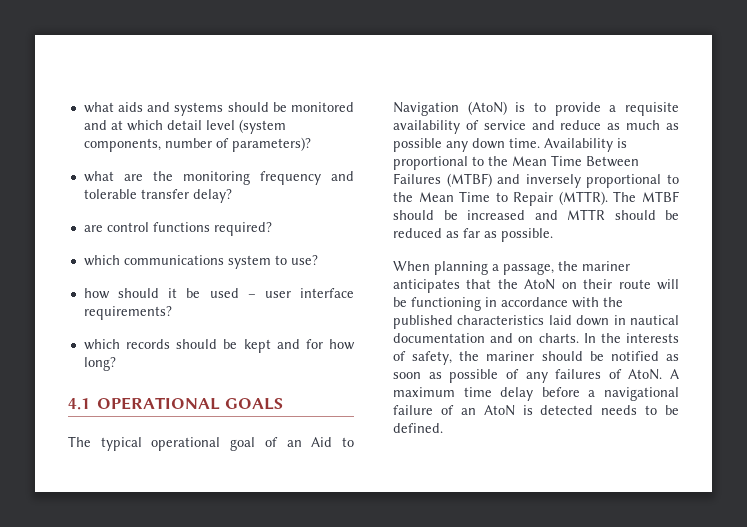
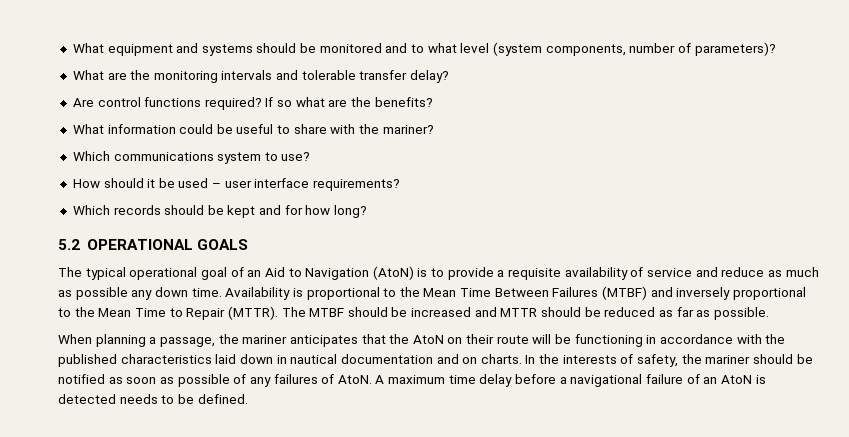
- what aids and systems should be monitored and at which detail level (system components, number of parameters)?
+ What equipment and systems should be monitored and to what level (system components, number of parameters)?
- what are the monitoring frequency and tolerable transfer delay?
+ What are the monitoring intervals and tolerable transfer delay?
- are control functions required?
- which communications system to use?
+ Are control functions required? If so what are the benefits?
+ What information could be useful to share with the mariner?
+ Which communications system to use?
- how should it be used – user interface requirements?
+ How should it be used – user interface requirements?
- which records should be kept and for how long?
+ Which records should be kept and for how long?
- 4.1 OPERATIONAL GOALS
+ 5.2 OPERATIONAL GOALS

